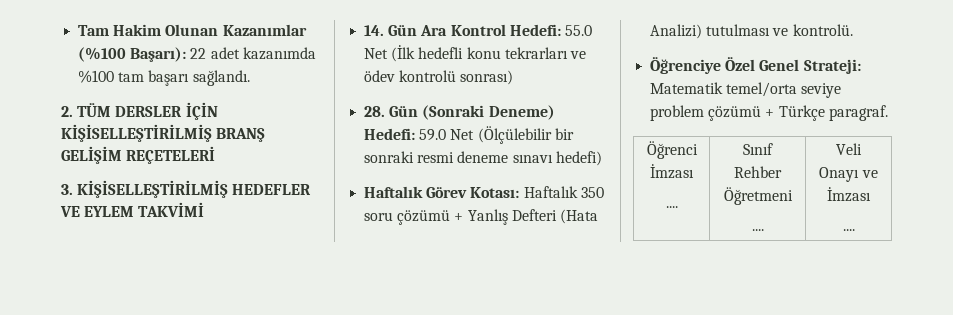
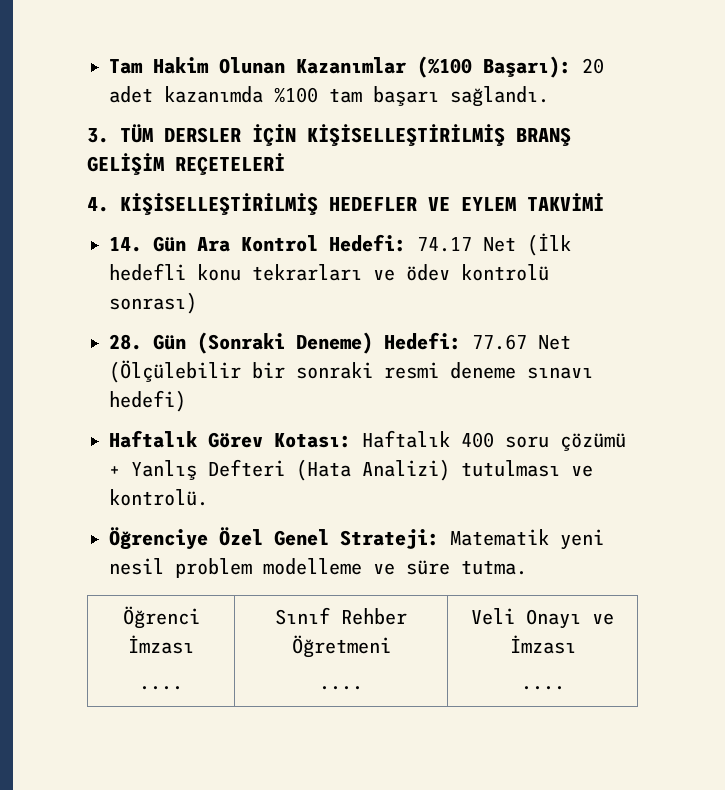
- Tam Hakim Olunan Kazanımlar (%100 Başarı): 22 adet kazanımda %100 tam başarı sağlandı.
+ Tam Hakim Olunan Kazanımlar (%100 Başarı): 20 adet kazanımda %100 tam başarı sağlandı.
- 2. TÜM DERSLER İÇİN KİŞİSELLEŞTİRİLMİŞ BRANŞ GELİŞİM REÇETELERİ
+ 3. TÜM DERSLER İÇİN KİŞİSELLEŞTİRİLMİŞ BRANŞ GELİŞİM REÇETELERİ
- 3. KİŞİSELLEŞTİRİLMİŞ HEDEFLER VE EYLEM TAKVİMİ
+ 4. KİŞİSELLEŞTİRİLMİŞ HEDEFLER VE EYLEM TAKVİMİ
- 14. Gün Ara Kontrol Hedefi: 55.0 Net (İlk hedefli konu tekrarları ve ödev kontrolü sonrası)
+ 14. Gün Ara Kontrol Hedefi: 74.17 Net (İlk hedefli konu tekrarları ve ödev kontrolü sonrası)
- 28. Gün (Sonraki Deneme) Hedefi: 59.0 Net (Ölçülebilir bir sonraki resmi deneme sınavı hedefi)
+ 28. Gün (Sonraki Deneme) Hedefi: 77.67 Net (Ölçülebilir bir sonraki resmi deneme sınavı hedefi)
- Haftalık Görev Kotası: Haftalık 350 soru çözümü + Yanlış Defteri (Hata Analizi) tutulması ve kontrolü.
+ Haftalık Görev Kotası: Haftalık 400 soru çözümü + Yanlış Defteri (Hata Analizi) tutulması ve kontrolü.
- Öğrenciye Özel Genel Strateji: Matematik temel/orta seviye problem çözümü + Türkçe paragraf.
+ Öğrenciye Özel Genel Strateji: Matematik yeni nesil problem modelleme ve süre tutma.

